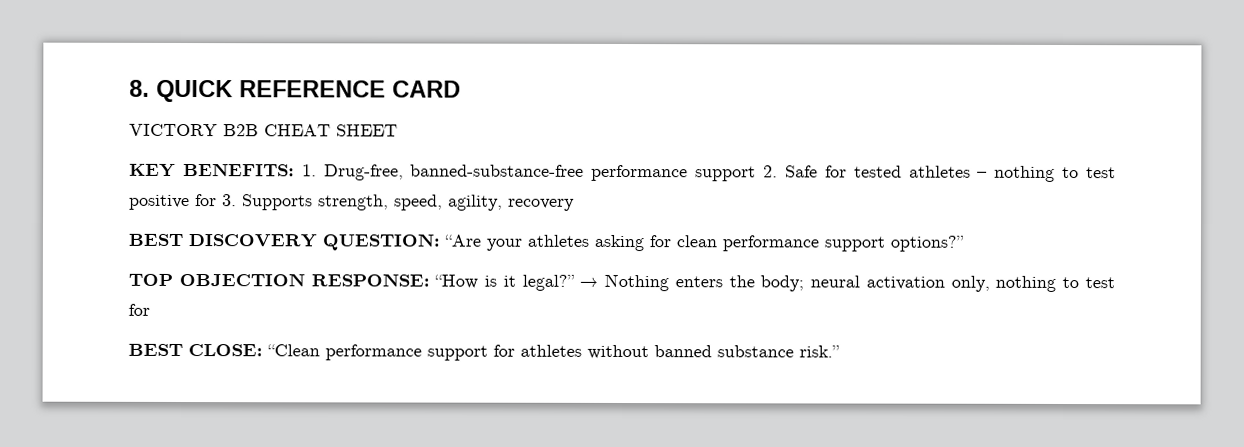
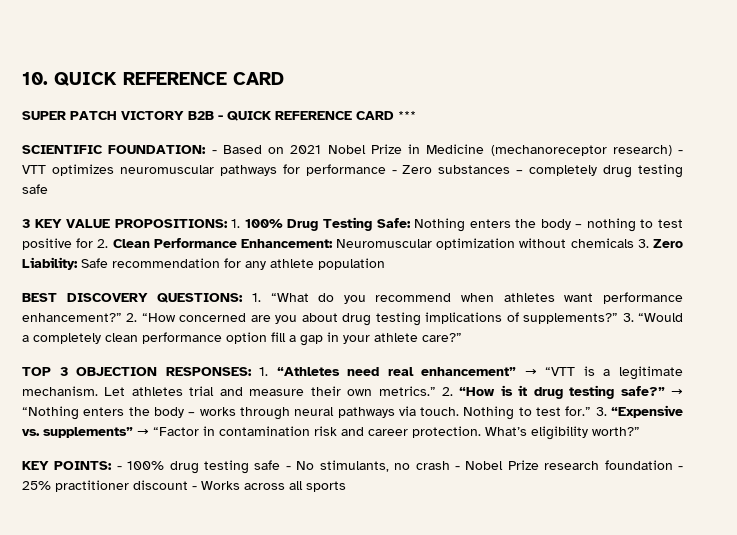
- 8. QUICK REFERENCE CARD
+ 10. QUICK REFERENCE CARD
- VICTORY B2B CHEAT SHEET
- KEY BENEFITS: 1. Drug-free, banned-substance-free performance support 2. Safe for tested athletes – nothing to test positive for 3. Supports strength, speed, agility, recovery
- BEST DISCOVERY QUESTION: “Are your athletes asking for clean performance support options?”
- TOP OBJECTION RESPONSE: “How is it legal?” → Nothing enters the body; neural activation only, nothing to test for
- BEST CLOSE: “Clean performance support for athletes without banned substance risk.”
+ SUPER PATCH VICTORY B2B - QUICK REFERENCE CARD ***
+ SCIENTIFIC FOUNDATION: - Based on 2021 Nobel Prize in Medicine (mechanoreceptor research) - VTT optimizes neuromuscular pathways for performance - Zero substances – completely drug testing safe
+ 3 KEY VALUE PROPOSITIONS: 1. 100% Drug Testing Safe: Nothing enters the body – nothing to test positive for 2. Clean Performance Enhancement: Neuromuscular optimization without chemicals 3. Zero Liability: Safe recommendation for any athlete population
+ BEST DISCOVERY QUESTIONS: 1. “What do you recommend when athletes want performance enhancement?” 2. “How concerned are you about drug testing implications of supplements?” 3. “Would a completely clean performance option fill a gap in your athlete care?”
+ TOP 3 OBJECTION RESPONSES: 1. “Athletes need real enhancement” → “VTT is a legitimate mechanism. Let athletes trial and measure their own metrics.” 2. “How is it drug testing safe?” → “Nothing enters the body – works through neural pathways via touch. Nothing to test for.” 3. “Expensive vs. supplements” → “Factor in contamination risk and career protection. What’s eligibility worth?”
+ KEY POINTS: - 100% drug testing safe - No stimulants, no crash - Nobel Prize research foundation - 25% practitioner discount - Works across all sports

